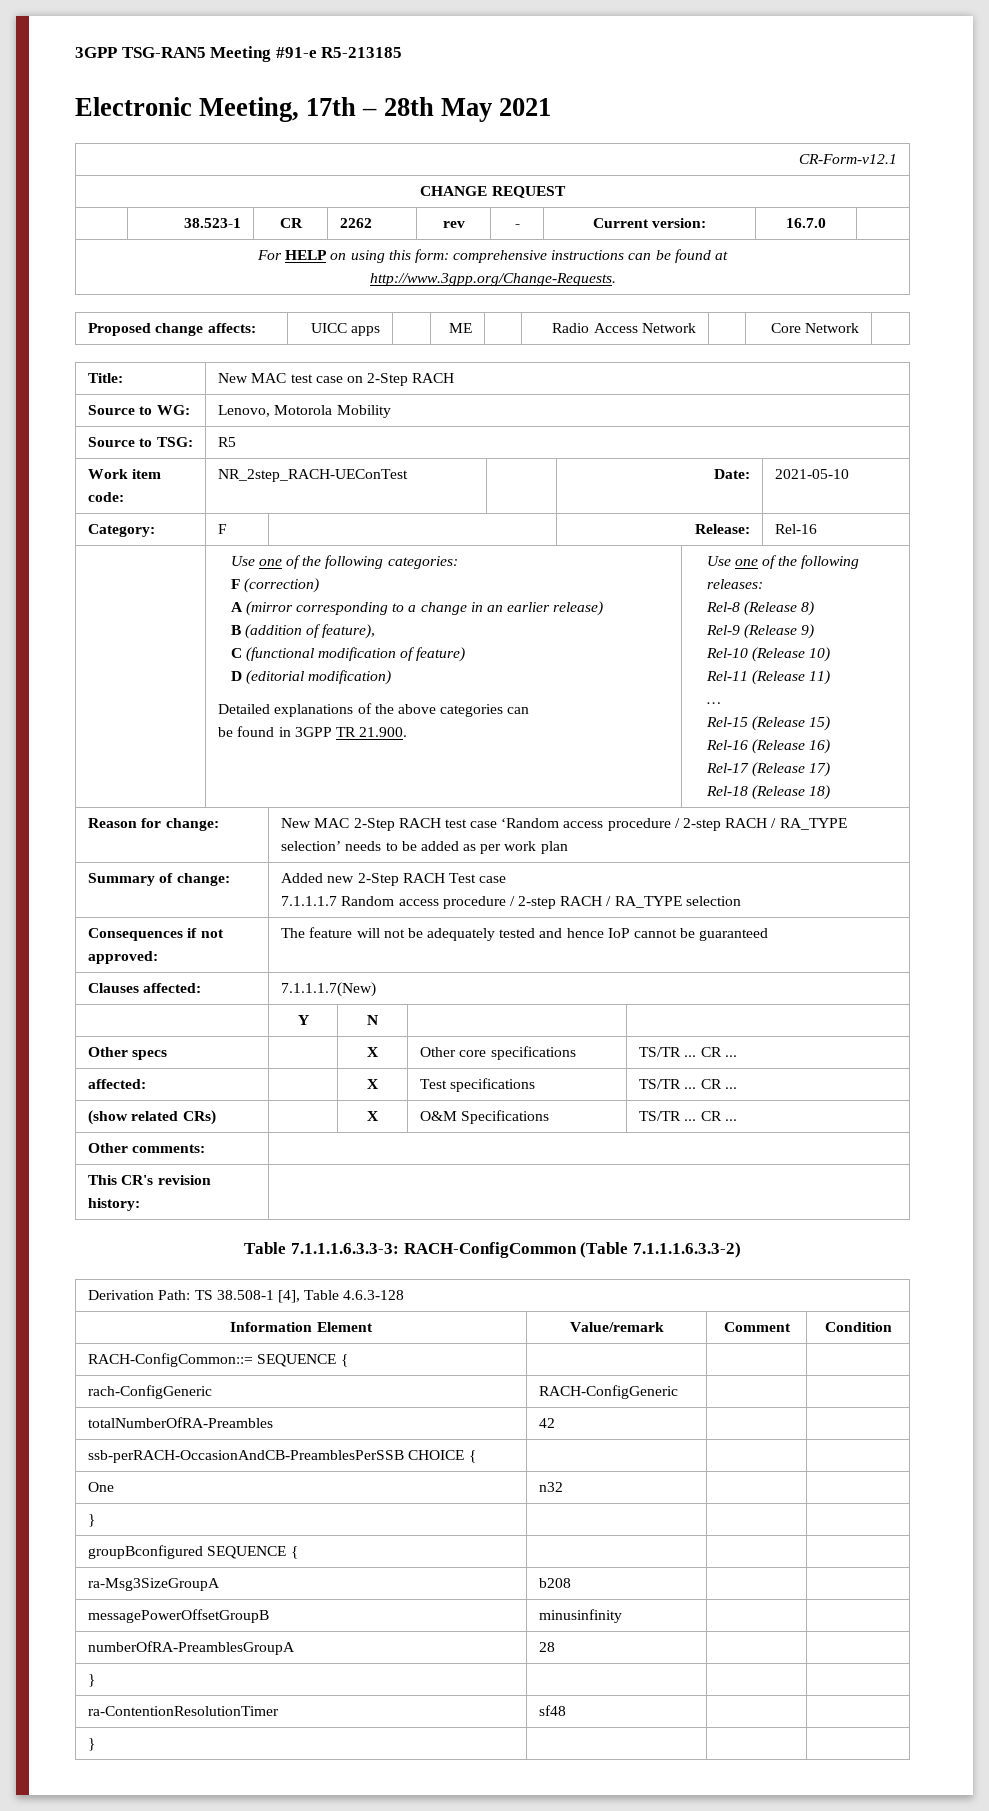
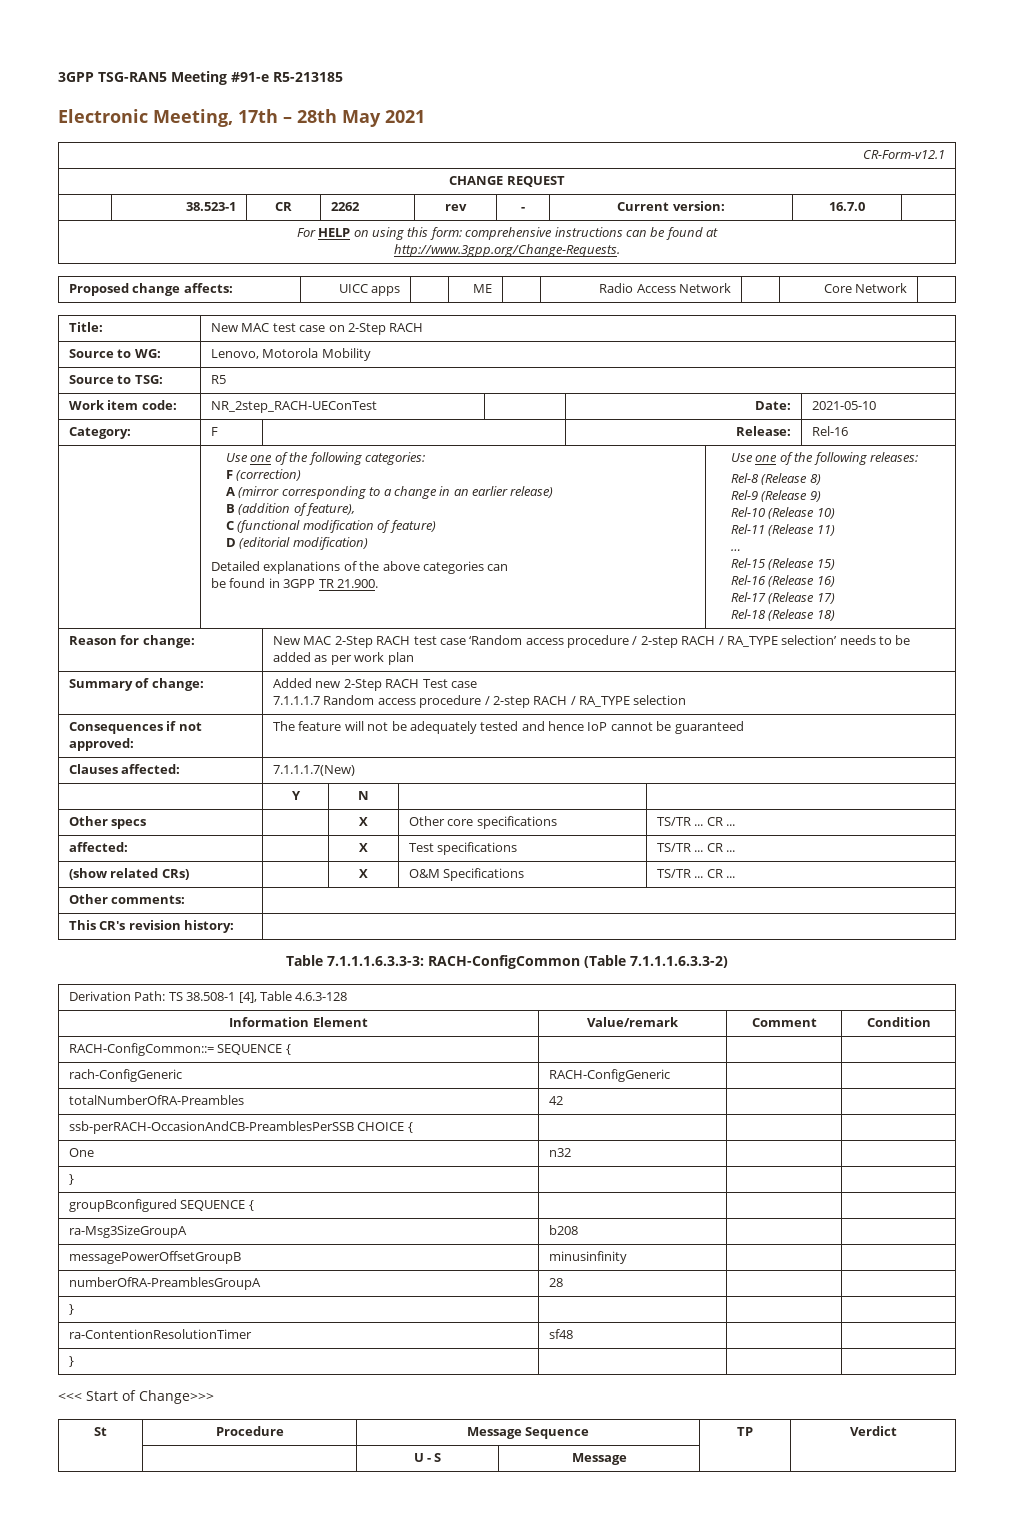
+ <<< Start of Change>>>
+ St | Procedure | Message Sequence | TP | Verdict
+ | | U - S | Message | |

